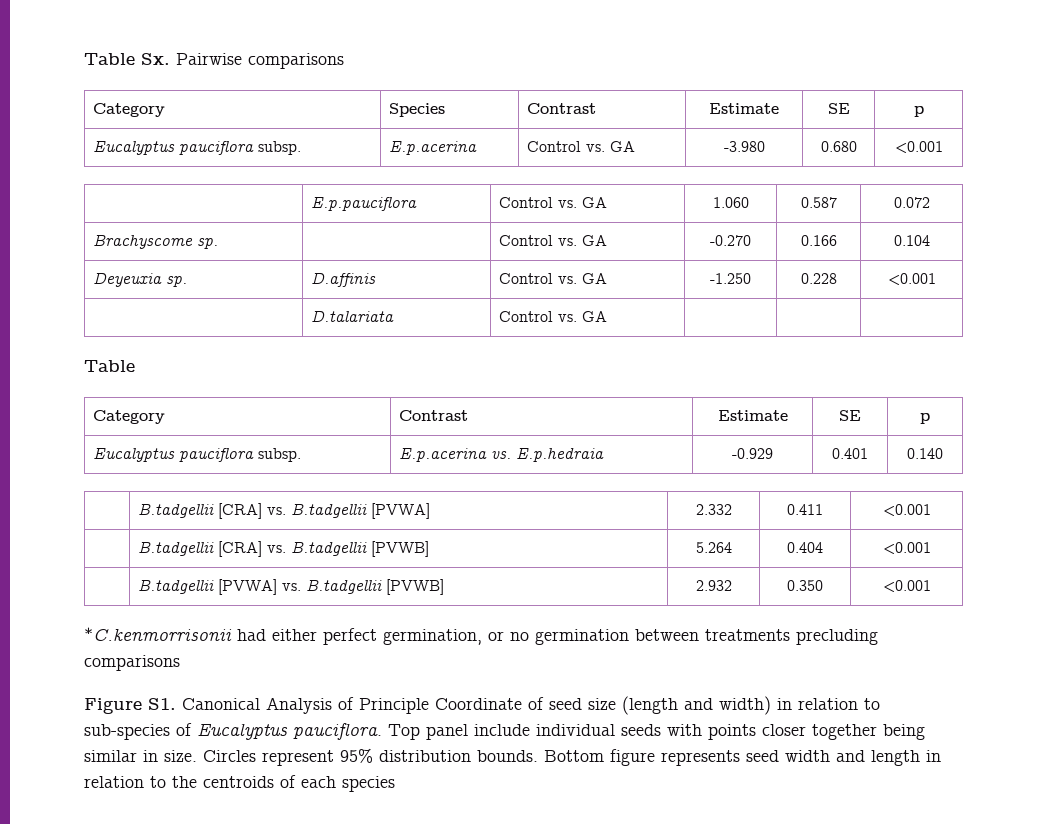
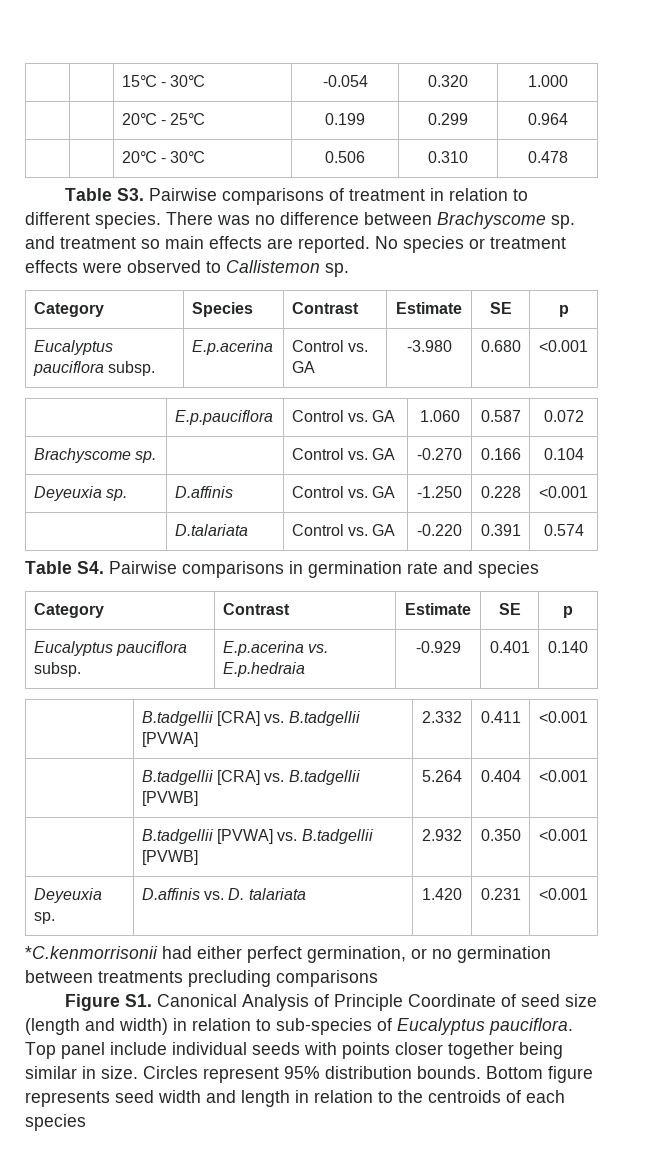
- Table Sx. Pairwise comparisons
+ | | 15℃ - 30℃ | -0.054 | 0.320 | 1.000
+ | | 20℃ - 25℃ | 0.199 | 0.299 | 0.964
+ | | 20℃ - 30℃ | 0.506 | 0.310 | 0.478
+ Table S3. Pairwise comparisons of treatment in relation to different species. There was no difference between Brachyscome sp. and treatment so main effects are reported. No species or treatment effects were observed to Callistemon sp.
- | D.talariata | Control vs. GA | | |
- Table
+ | D.talariata | Control vs. GA | -0.220 | 0.391 | 0.574
+ Table S4. Pairwise comparisons in germination rate and species
+ Deyeuxia sp. | D.affinis vs. D. talariata | 1.420 | 0.231 | <0.001

